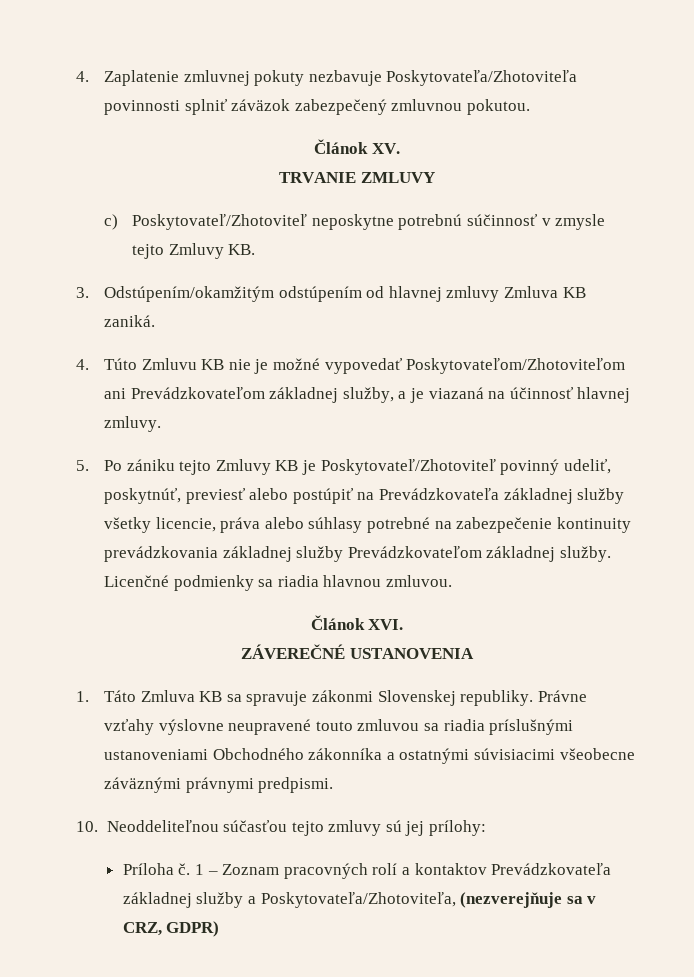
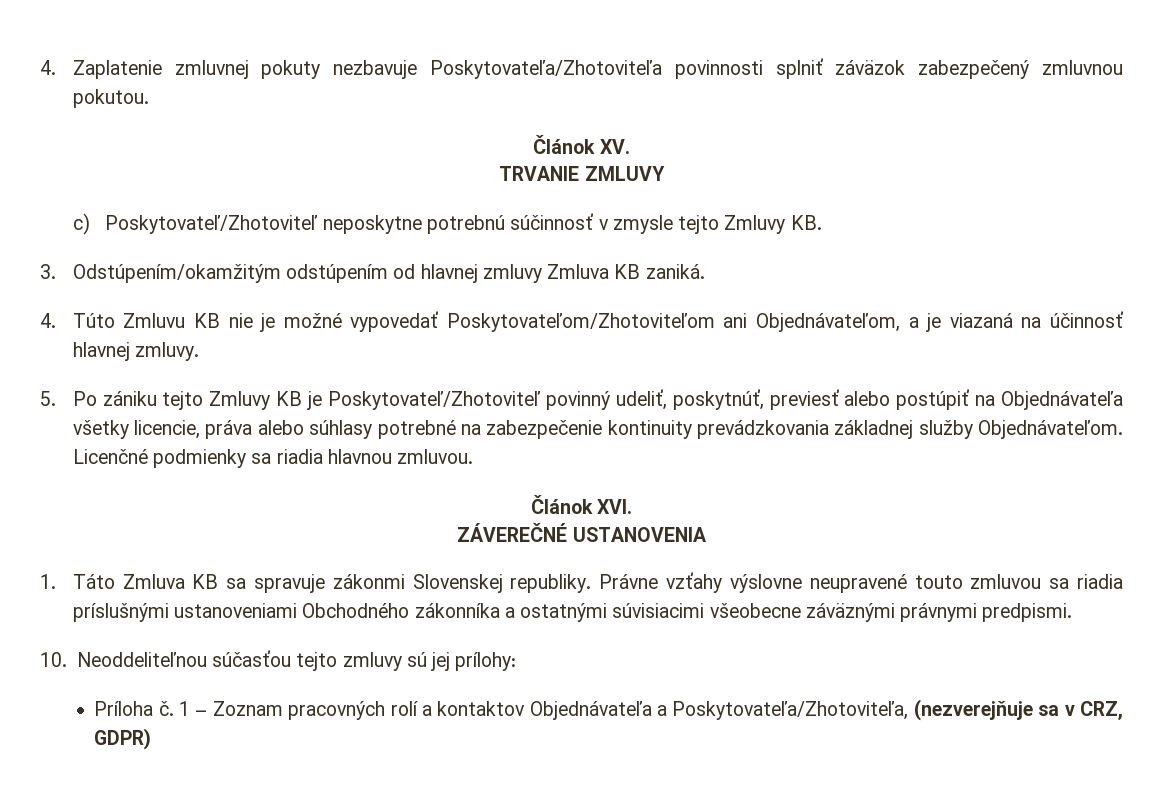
- 4. Túto Zmluvu KB nie je možné vypovedať Poskytovateľom/Zhotoviteľom ani Prevádzkovateľom základnej služby, a je viazaná na účinnosť hlavnej zmluvy.
+ 4. Túto Zmluvu KB nie je možné vypovedať Poskytovateľom/Zhotoviteľom ani Objednávateľom, a je viazaná na účinnosť hlavnej zmluvy.
- 5. Po zániku tejto Zmluvy KB je Poskytovateľ/Zhotoviteľ povinný udeliť, poskytnúť, previesť alebo postúpiť na Prevádzkovateľa základnej služby všetky licencie, práva alebo súhlasy potrebné na zabezpečenie kontinuity prevádzkovania základnej služby Prevádzkovateľom základnej služby.
+ 5. Po zániku tejto Zmluvy KB je Poskytovateľ/Zhotoviteľ povinný udeliť, poskytnúť, previesť alebo postúpiť na Objednávateľa všetky licencie, práva alebo súhlasy potrebné na zabezpečenie kontinuity prevádzkovania základnej služby Objednávateľom.
- 1 – Zoznam pracovných rolí a kontaktov Prevádzkovateľa základnej služby a Poskytovateľa/Zhotoviteľa, (nezverejňuje sa v CRZ, GDPR)
+ 1 – Zoznam pracovných rolí a kontaktov Objednávateľa a Poskytovateľa/Zhotoviteľa, (nezverejňuje sa v CRZ, GDPR)

